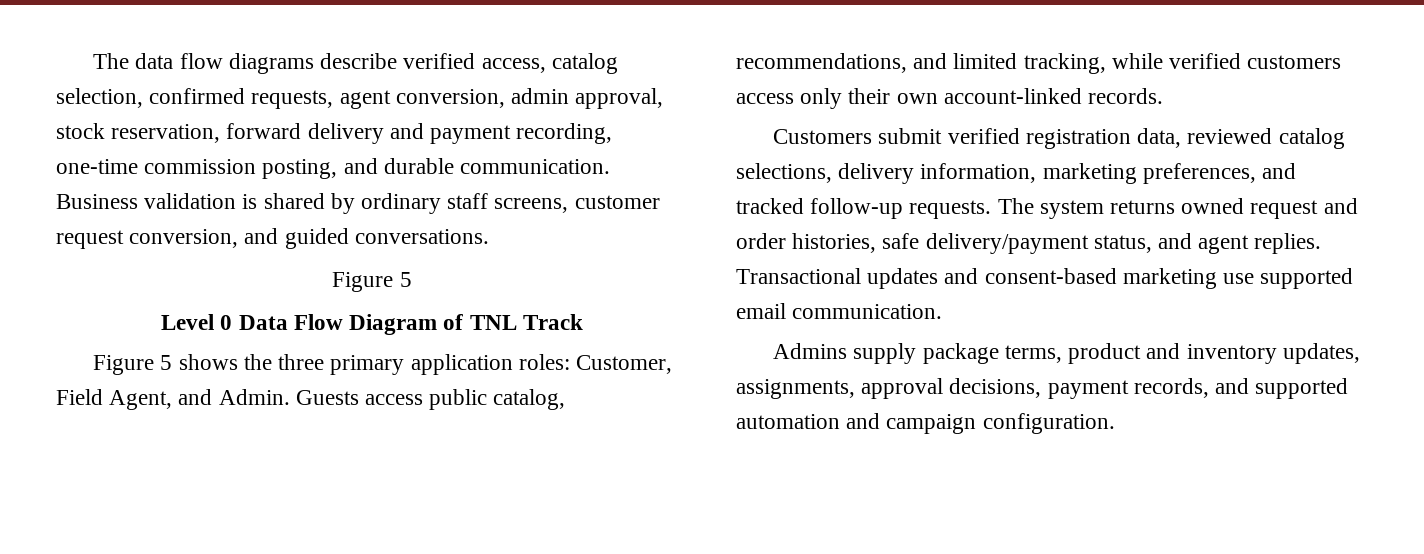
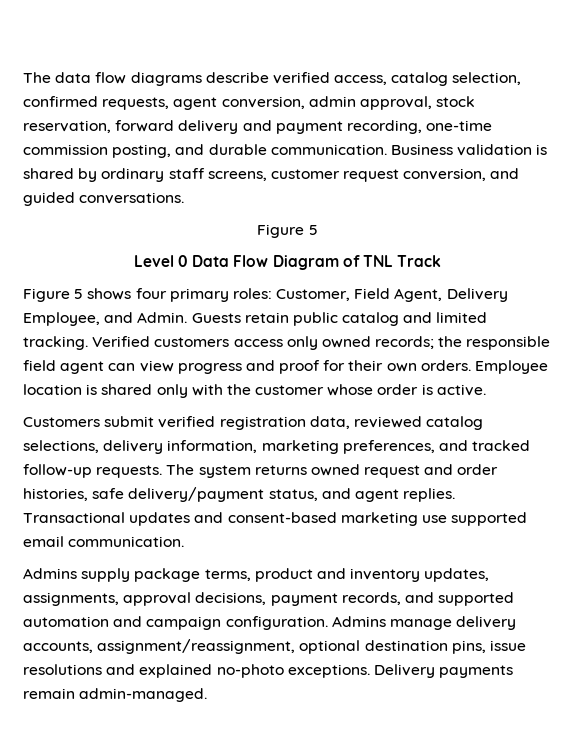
- Figure 5 shows the three primary application roles: Customer, Field Agent, and Admin.
+ Figure 5 shows four primary roles: Customer, Field Agent, Delivery Employee, and Admin.
- Guests access public catalog, recommendations, and limited tracking, while verified customers access only their own account-linked records.
+ Guests retain public catalog and limited tracking. Verified customers access only owned records; the responsible field agent can view progress and proof for their own orders. Employee location is shared only with the customer whose order is active.
+ Admins manage delivery accounts, assignment/reassignment, optional destination pins, issue resolutions and explained no-photo exceptions. Delivery payments remain admin-managed.

